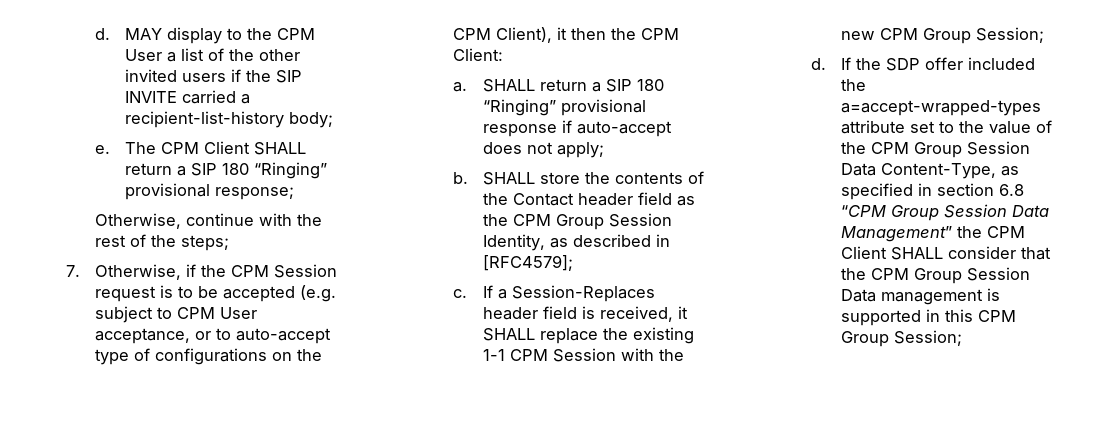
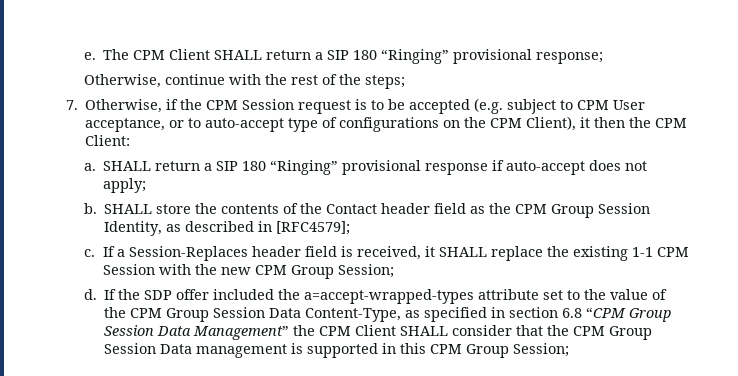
- d. MAY display to the CPM User a list of the other invited users if the SIP INVITE carried a recipient-list-history body;

